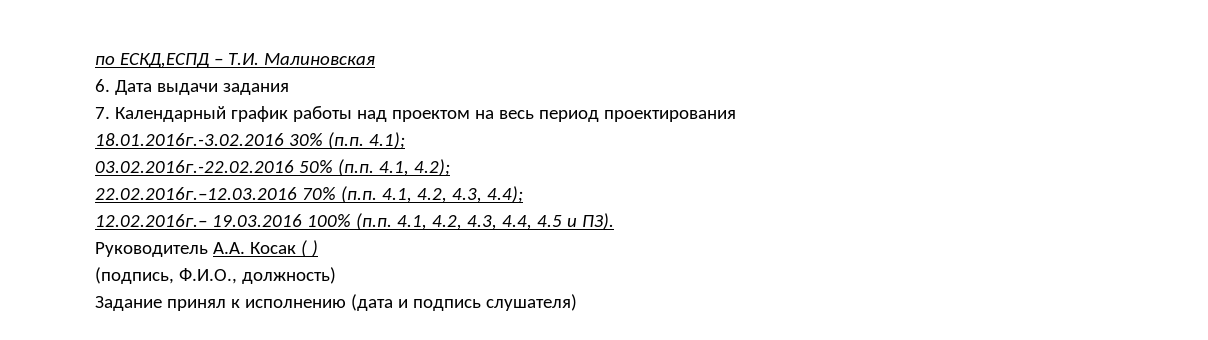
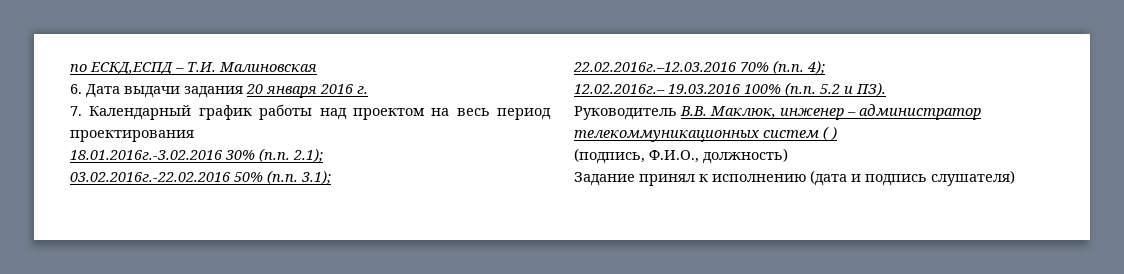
- 6. Дата выдачи задания
+ 6. Дата выдачи задания 20 января 2016 г.
- 18.01.2016г.-3.02.2016 30% (п.п. 4.1);
+ 18.01.2016г.-3.02.2016 30% (п.п. 2.1);
- 03.02.2016г.-22.02.2016 50% (п.п. 4.1, 4.2);
+ 03.02.2016г.-22.02.2016 50% (п.п. 3.1);
- 22.02.2016г.–12.03.2016 70% (п.п. 4.1, 4.2, 4.3, 4.4);
+ 22.02.2016г.–12.03.2016 70% (п.п. 4);
- 12.02.2016г.– 19.03.2016 100% (п.п. 4.1, 4.2, 4.3, 4.4, 4.5 и ПЗ).
- Руководитель А.А. Косак ( )
+ 12.02.2016г.– 19.03.2016 100% (п.п. 5.2 и ПЗ).
+ Руководитель В.В. Маклюк, инженер – администратор телекоммуникационных систем ( )

